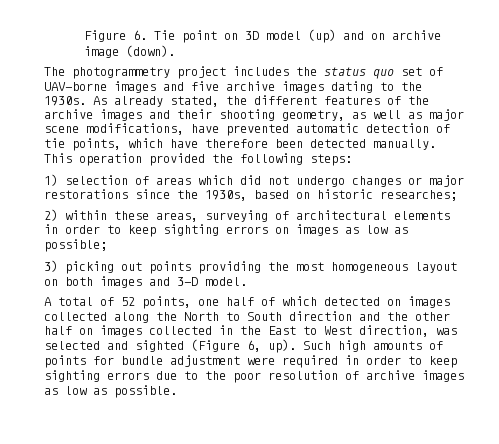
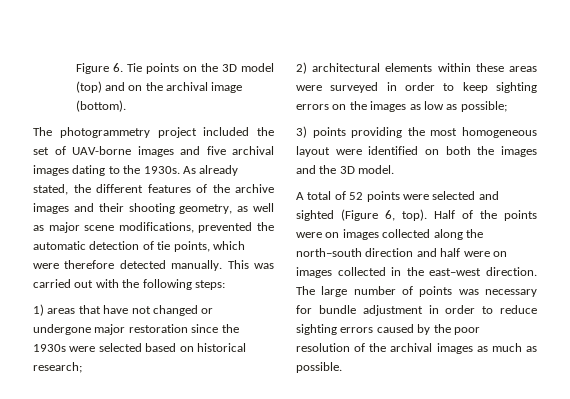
- Figure 6. Tie point on 3D model (up) and on archive image (down).
+ Figure 6. Tie points on the 3D model (top) and on the archival image (bottom).
- The photogrammetry project includes the status quo set of UAV-borne images and five archive images dating to the 1930s.
+ The photogrammetry project included the set of UAV-borne images and five archival images dating to the 1930s.
- As already stated, the different features of the archive images and their shooting geometry, as well as major scene modifications, have prevented automatic detection of tie points, which have therefore been detected manually. This operation provided the following steps:
- 1) selection of areas which did not undergo changes or major restorations since the 1930s, based on historic researches;
- 2) within these areas, surveying of architectural elements in order to keep sighting errors on images as low as possible;
+ As already stated, the different features of the archive images and their shooting geometry, as well as major scene modifications, prevented the automatic detection of tie points, which were therefore detected manually. This was carried out with the following steps:
+ 1) areas that have not changed or undergone major restoration since the 1930s were selected based on historical research;
+ 2) architectural elements within these areas were surveyed in order to keep sighting errors on the images as low as possible;
- 3) picking out points providing the most homogeneous layout on both images and 3-D model.
+ 3) points providing the most homogeneous layout were identified on both the images and the 3D model.
- A total of 52 points, one half of which detected on images collected along the North to South direction and the other half on images collected in the East to West direction, was selected and sighted (Figure 6, up). Such high amounts of points for bundle adjustment were required in order to keep sighting errors due to the poor resolution of archive images as low as possible.
+ A total of 52 points were selected and sighted (Figure 6, top). Half of the points were on images collected along the north–south direction and half were on images collected in the east–west direction. The large number of points was necessary for bundle adjustment in order to reduce sighting errors caused by the poor resolution of the archival images as much as possible.

